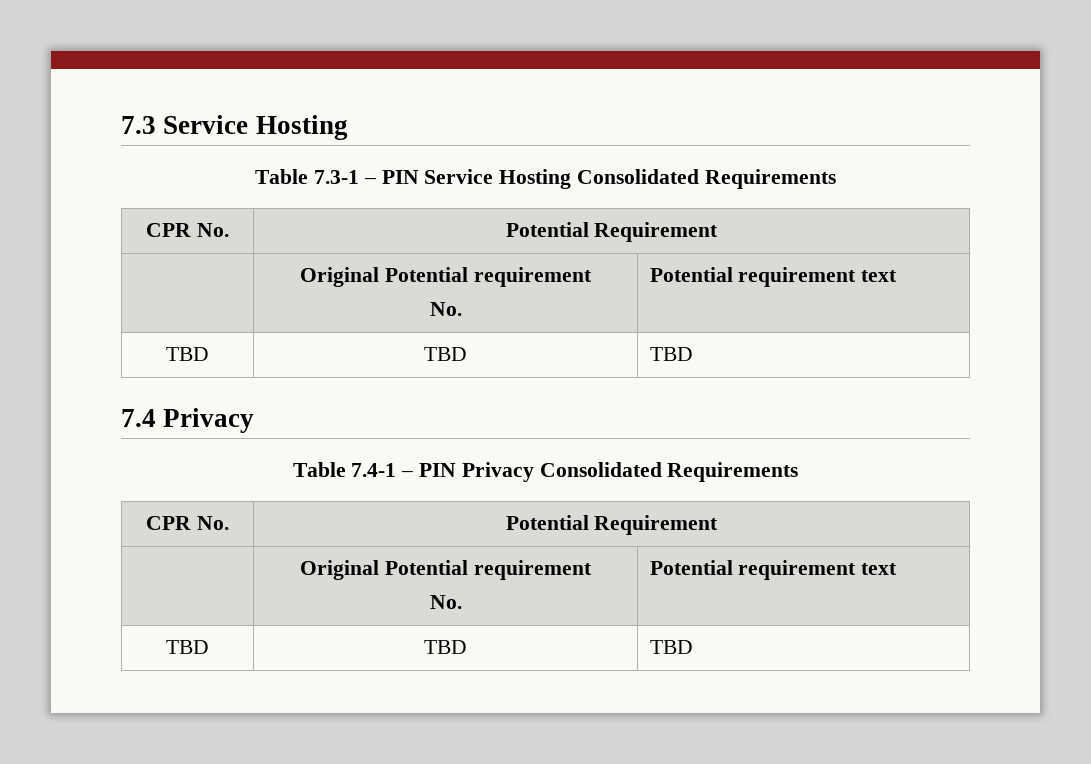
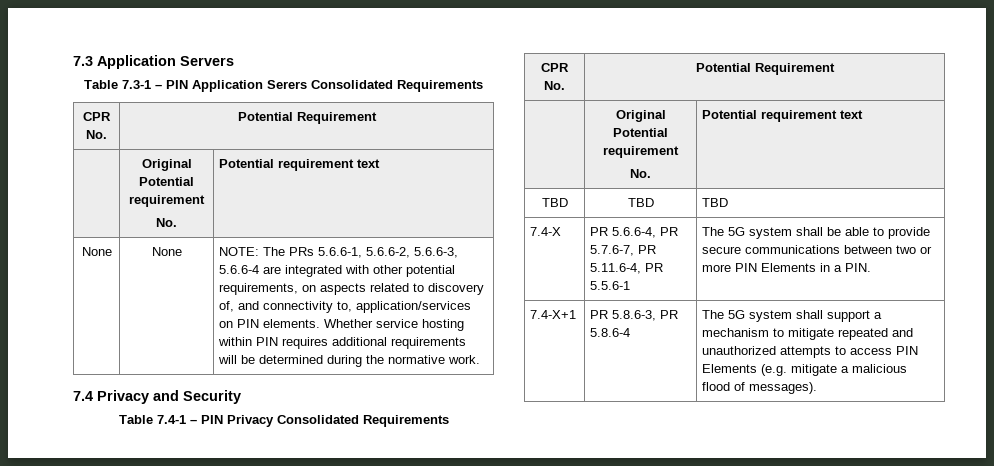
- 7.3 Service Hosting
+ 7.3 Application Servers
- Table 7.3-1 – PIN Service Hosting Consolidated Requirements
+ Table 7.3-1 – PIN Application Serers Consolidated Requirements
  CPR No. | Potential Requirement
  | Original Potential requirement
  No. | Potential requirement text
- TBD | TBD | TBD
+ None | None | NOTE: The PRs 5.6.6-1, 5.6.6-2, 5.6.6-3, 5.6.6-4 are integrated with other potential requirements, on aspects related to discovery of, and connectivity to, application/services on PIN elements. Whether service hosting within PIN requires additional requirements will be determined during the normative work.
- 7.4 Privacy
+ 7.4 Privacy and Security
+ 7.4-X | PR 5.6.6-4, PR 5.7.6-7, PR 5.11.6-4, PR 5.5.6-1 | The 5G system shall be able to provide secure communications between two or more PIN Elements in a PIN.
+ 7.4-X+1 | PR 5.8.6-3, PR 5.8.6-4 | The 5G system shall support a mechanism to mitigate repeated and unauthorized attempts to access PIN Elements (e.g. mitigate a malicious flood of messages).

